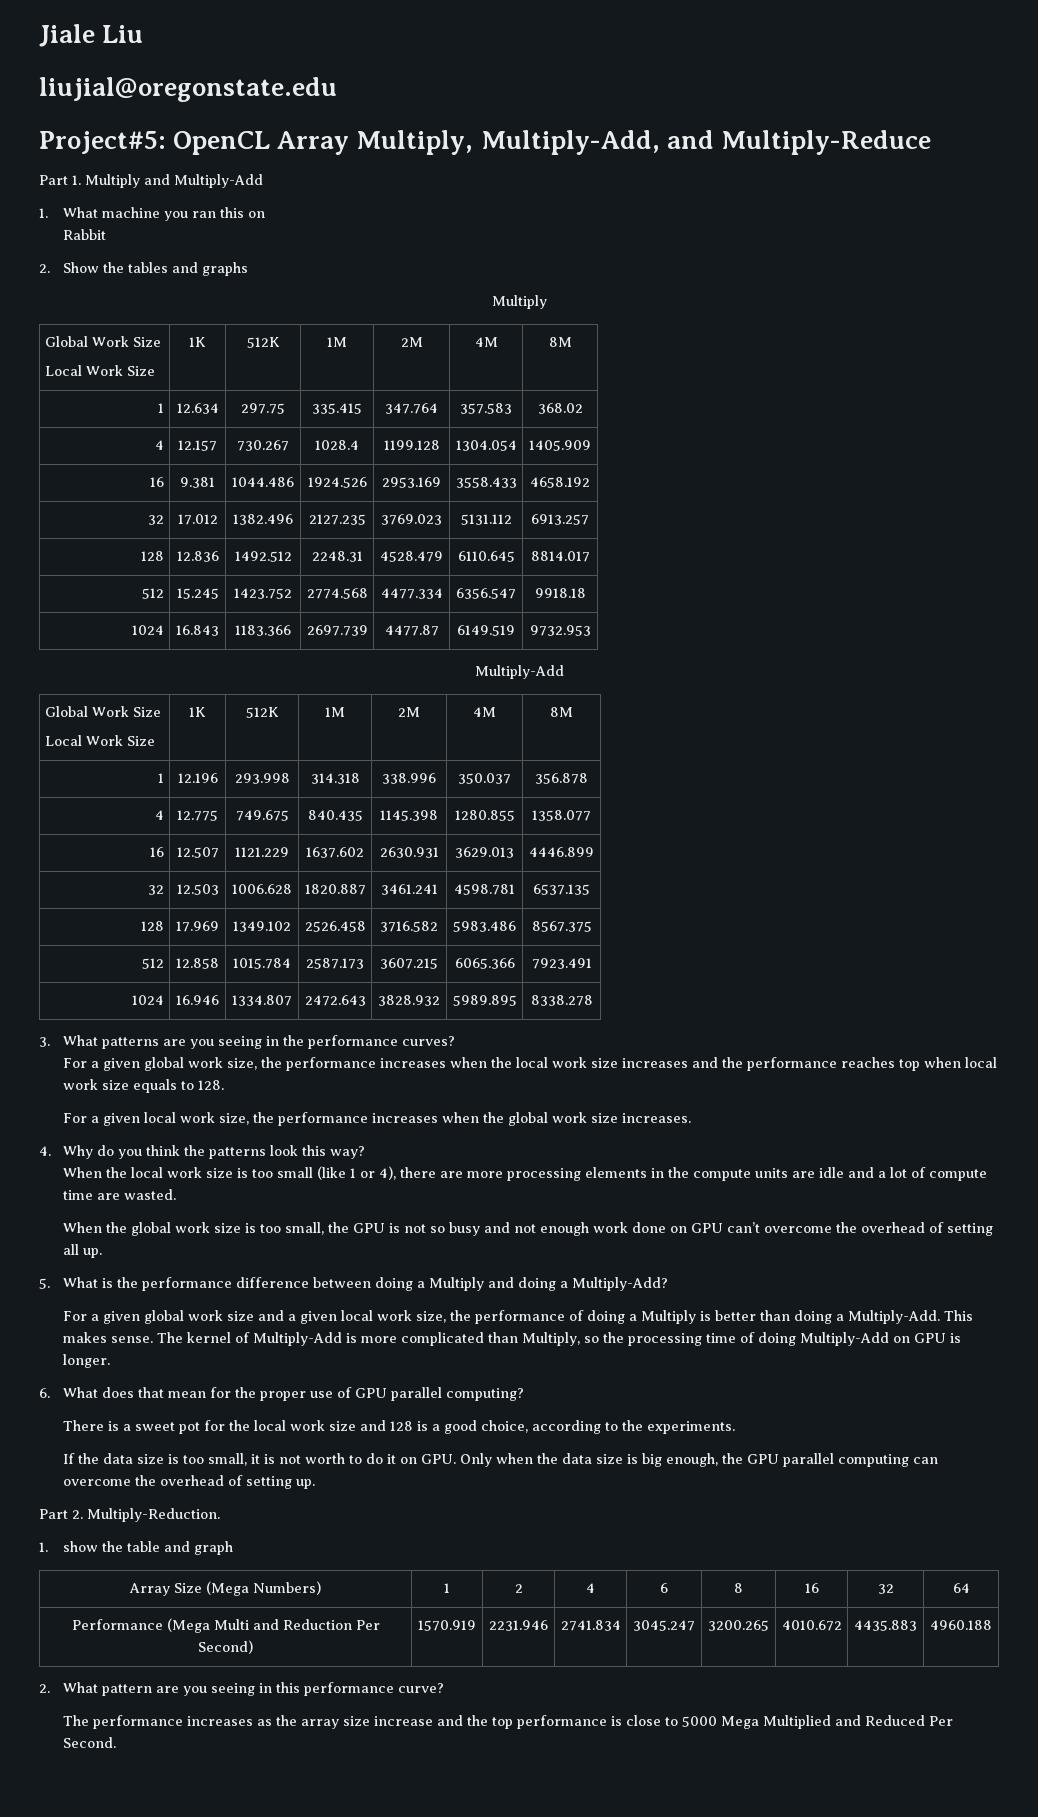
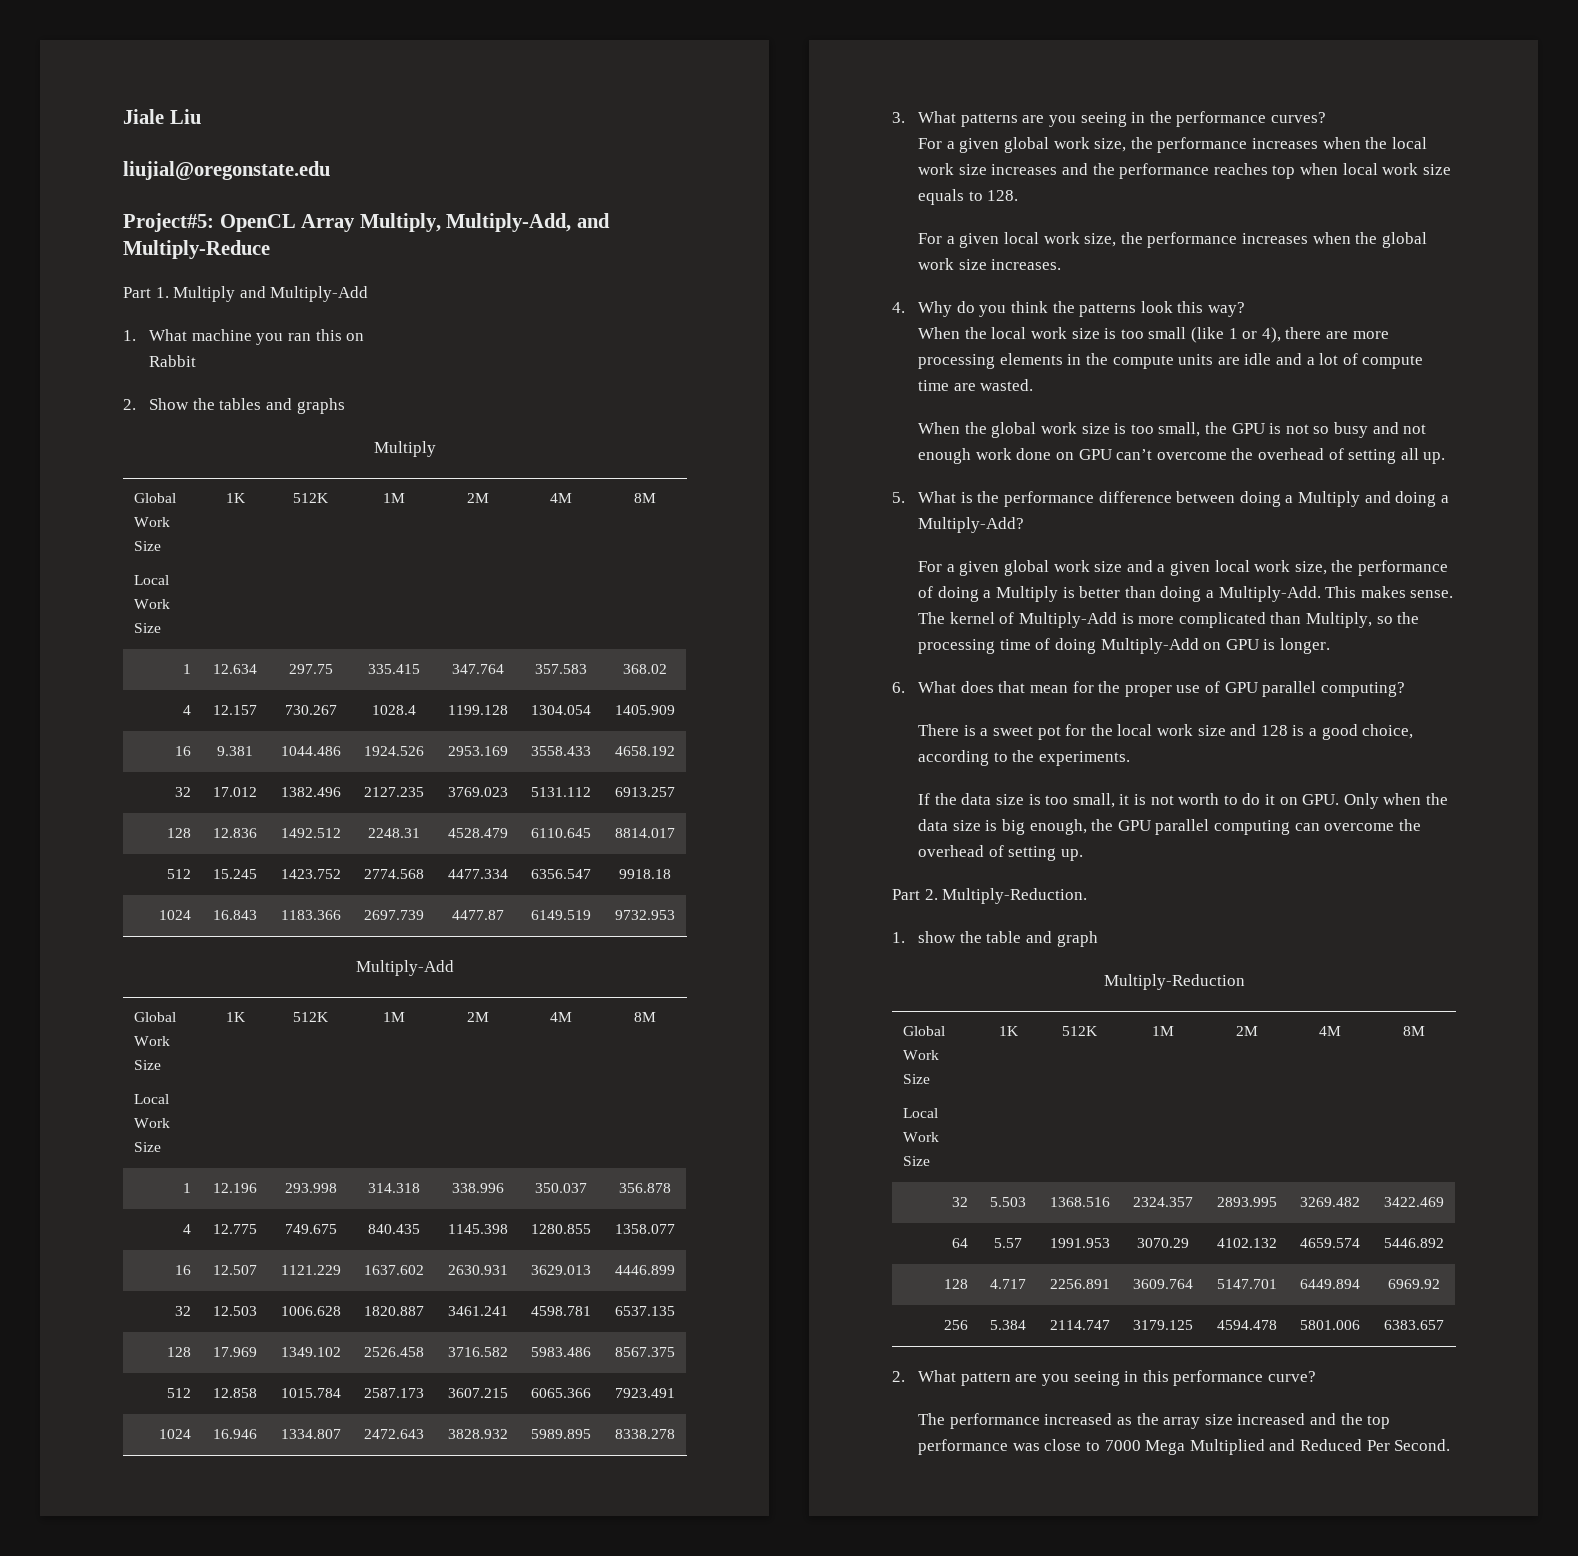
- Array Size (Mega Numbers) | 1 | 2 | 4 | 6 | 8 | 16 | 32 | 64
- Performance (Mega Multi and Reduction Per Second) | 1570.919 | 2231.946 | 2741.834 | 3045.247 | 3200.265 | 4010.672 | 4435.883 | 4960.188
+ Multiply-Reduction
+ Global Work Size
+ Local Work Size | 1K | 512K | 1M | 2M | 4M | 8M
+ 32 | 5.503 | 1368.516 | 2324.357 | 2893.995 | 3269.482 | 3422.469
+ 64 | 5.57 | 1991.953 | 3070.29 | 4102.132 | 4659.574 | 5446.892
+ 128 | 4.717 | 2256.891 | 3609.764 | 5147.701 | 6449.894 | 6969.92
+ 256 | 5.384 | 2114.747 | 3179.125 | 4594.478 | 5801.006 | 6383.657
- The performance increases as the array size increase and the top performance is close to 5000 Mega Multiplied and Reduced Per Second.
+ The performance increased as the array size increased and the top performance was close to 7000 Mega Multiplied and Reduced Per Second.

